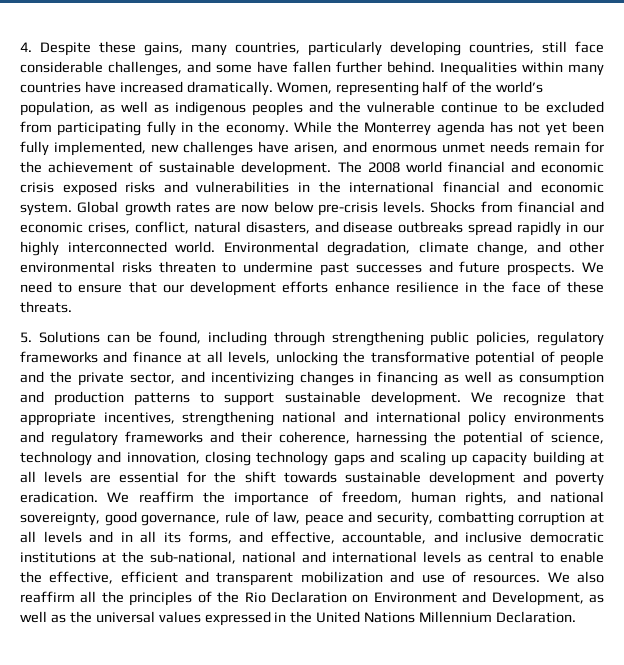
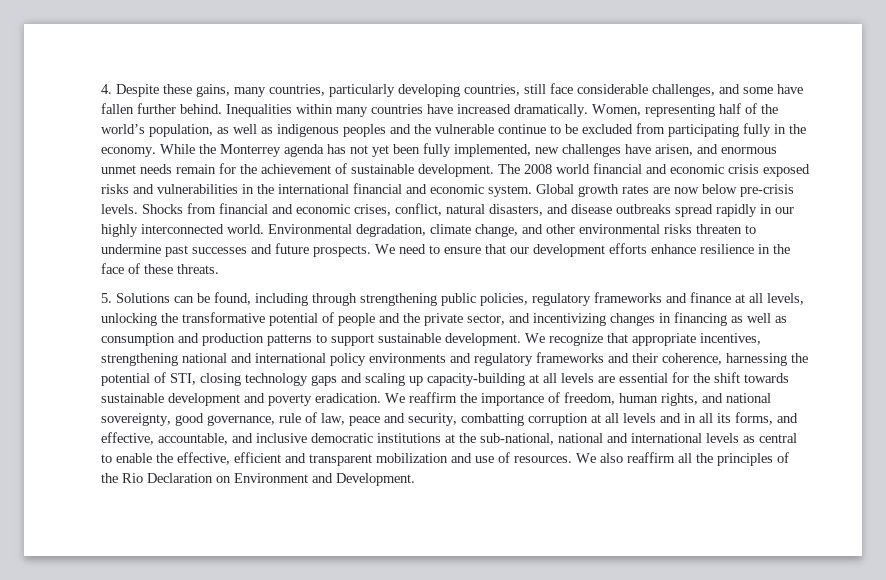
- We recognize that appropriate incentives, strengthening national and international policy environments and regulatory frameworks and their coherence, harnessing the potential of science, technology and innovation, closing technology gaps and scaling up capacity building at all levels are essential for the shift towards sustainable development and poverty eradication.
+ We recognize that appropriate incentives, strengthening national and international policy environments and regulatory frameworks and their coherence, harnessing the potential of STI, closing technology gaps and scaling up capacity-building at all levels are essential for the shift towards sustainable development and poverty eradication.
- We also reaffirm all the principles of the Rio Declaration on Environment and Development, as well as the universal values expressed in the United Nations Millennium Declaration.
+ We also reaffirm all the principles of the Rio Declaration on Environment and Development.

